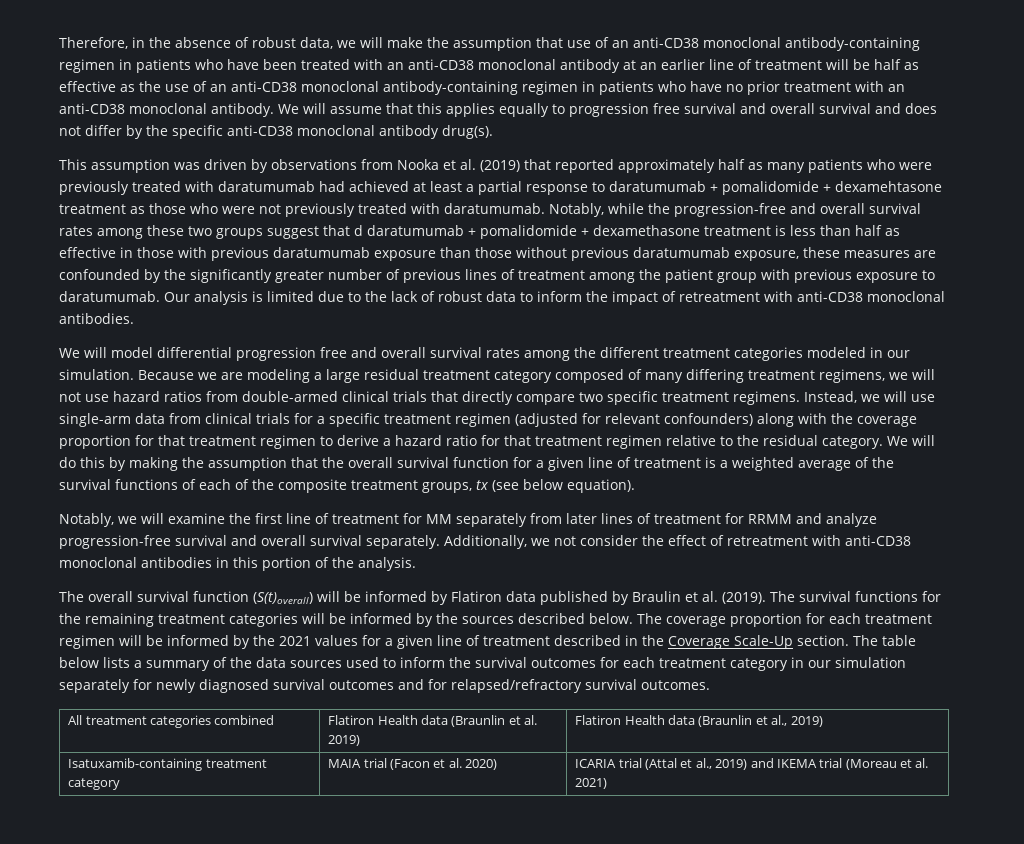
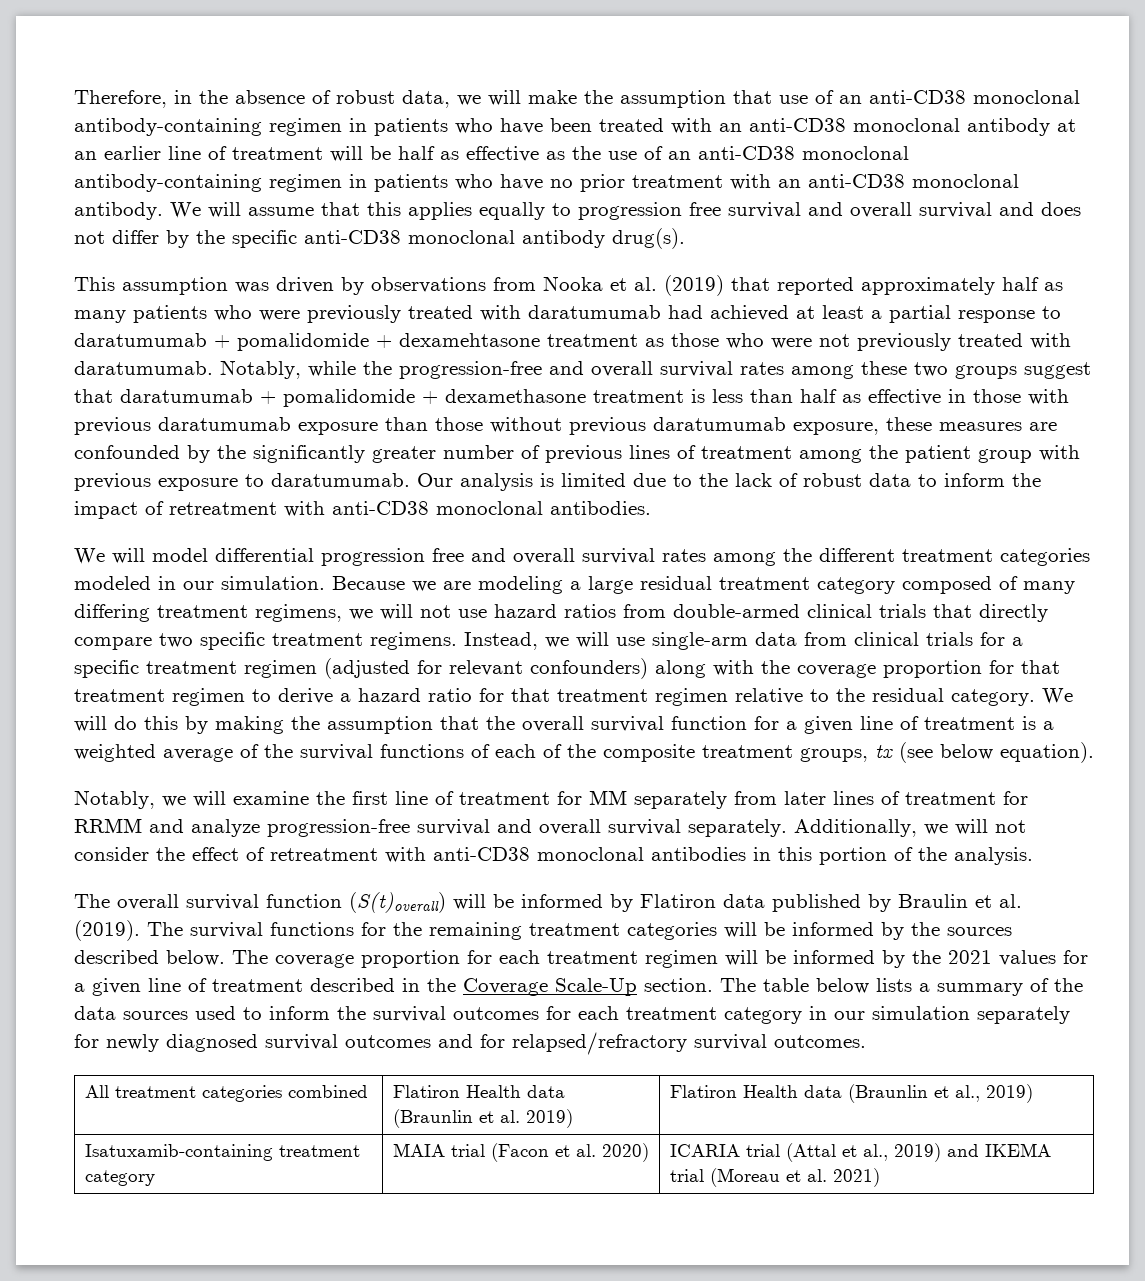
- Notably, while the progression-free and overall survival rates among these two groups suggest that d daratumumab + pomalidomide + dexamethasone treatment is less than half as effective in those with previous daratumumab exposure than those without previous daratumumab exposure, these measures are confounded by the significantly greater number of previous lines of treatment among the patient group with previous exposure to daratumumab.
+ Notably, while the progression-free and overall survival rates among these two groups suggest that daratumumab + pomalidomide + dexamethasone treatment is less than half as effective in those with previous daratumumab exposure than those without previous daratumumab exposure, these measures are confounded by the significantly greater number of previous lines of treatment among the patient group with previous exposure to daratumumab.
- Additionally, we not consider the effect of retreatment with anti-CD38 monoclonal antibodies in this portion of the analysis.
+ Additionally, we will not consider the effect of retreatment with anti-CD38 monoclonal antibodies in this portion of the analysis.

